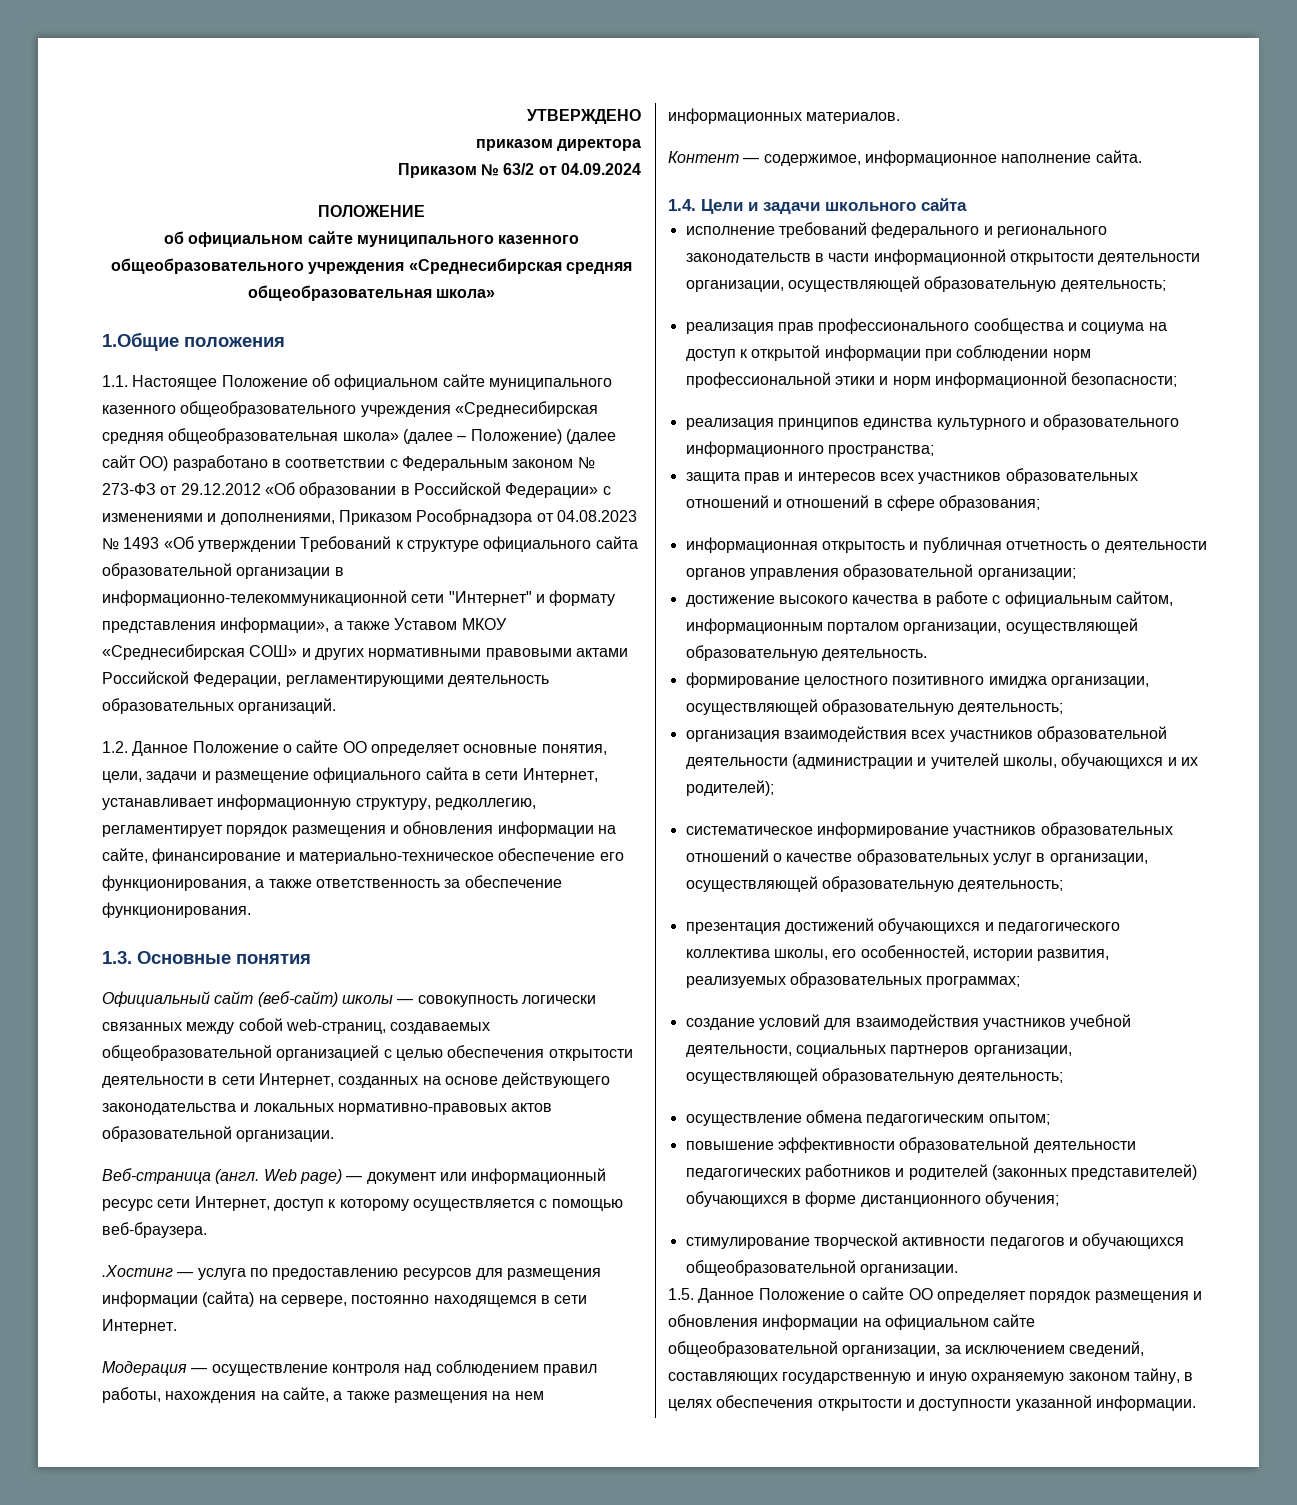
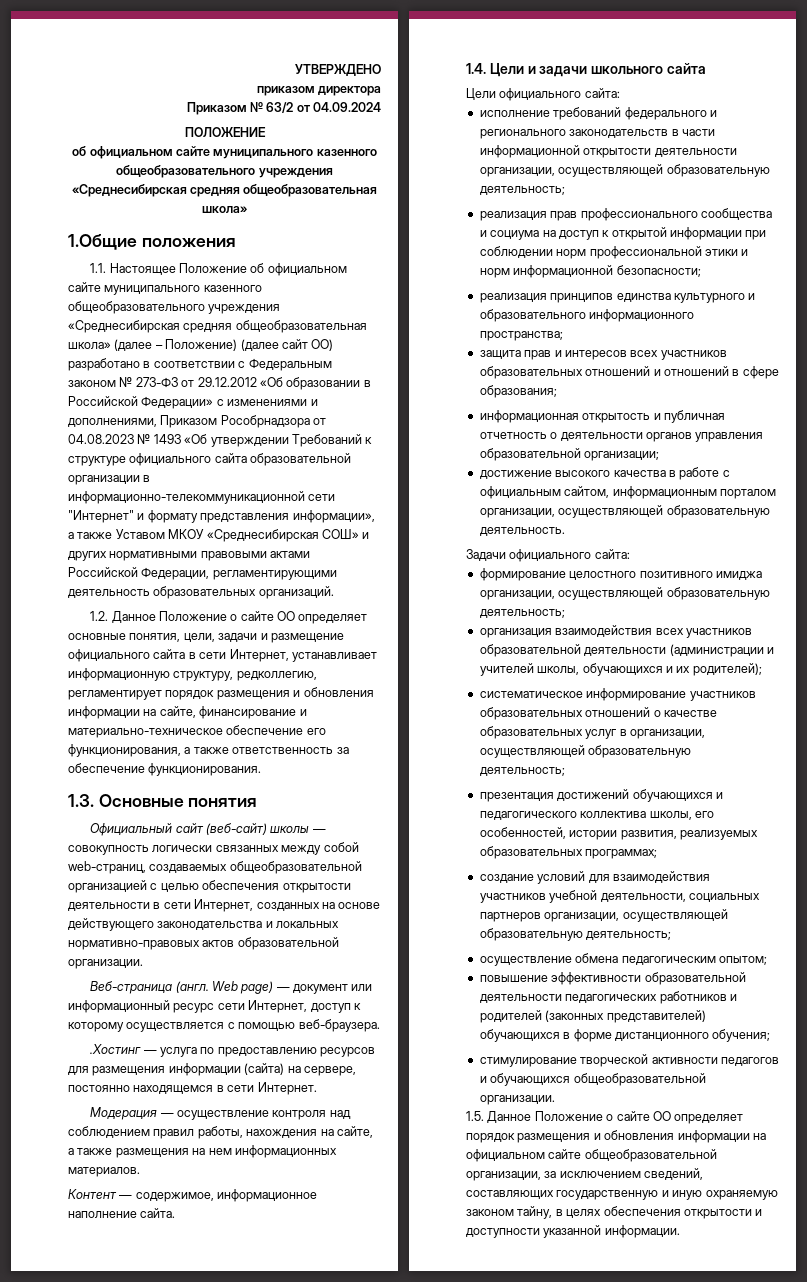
+ Цели официального сайта:
+ Задачи официального сайта:

